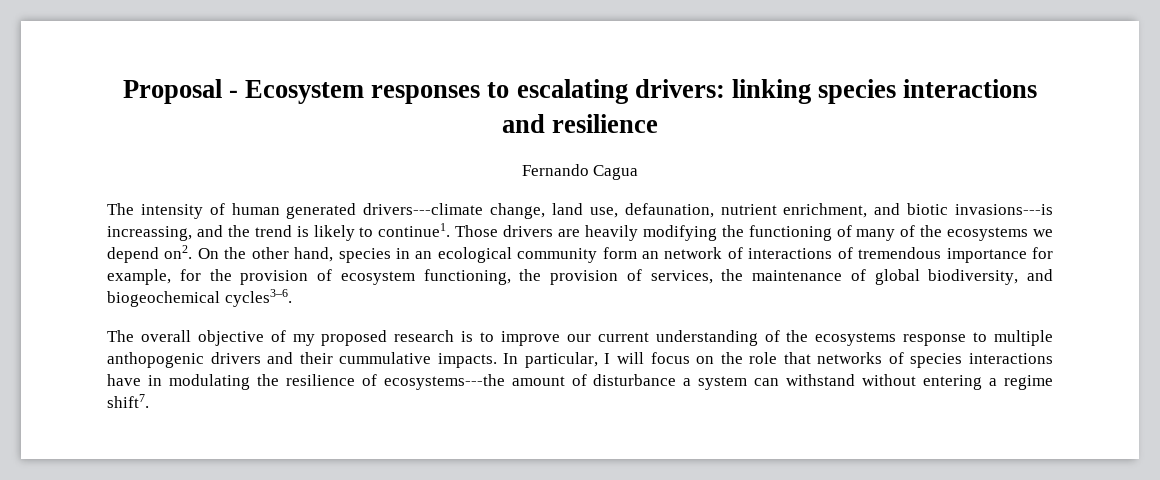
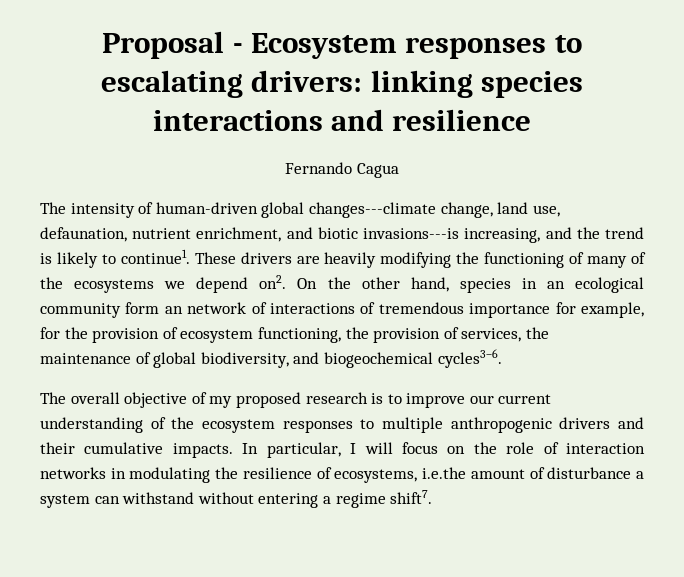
- The intensity of human generated drivers---climate change, land use, defaunation, nutrient enrichment, and biotic invasions---is increassing, and the trend is likely to continue1.
+ The intensity of human-driven global changes---climate change, land use, defaunation, nutrient enrichment, and biotic invasions---is increasing, and the trend is likely to continue1.
- Those drivers are heavily modifying the functioning of many of the ecosystems we depend on2.
+ These drivers are heavily modifying the functioning of many of the ecosystems we depend on2.
- The overall objective of my proposed research is to improve our current understanding of the ecosystems response to multiple anthopogenic drivers and their cummulative impacts.
+ The overall objective of my proposed research is to improve our current understanding of the ecosystem responses to multiple anthropogenic drivers and their cumulative impacts.
- In particular, I will focus on the role that networks of species interactions have in modulating the resilience of ecosystems---the amount of disturbance a system can withstand without entering a regime shift7.
+ In particular, I will focus on the role of interaction networks in modulating the resilience of ecosystems, i.e.the amount of disturbance a system can withstand without entering a regime shift7.

